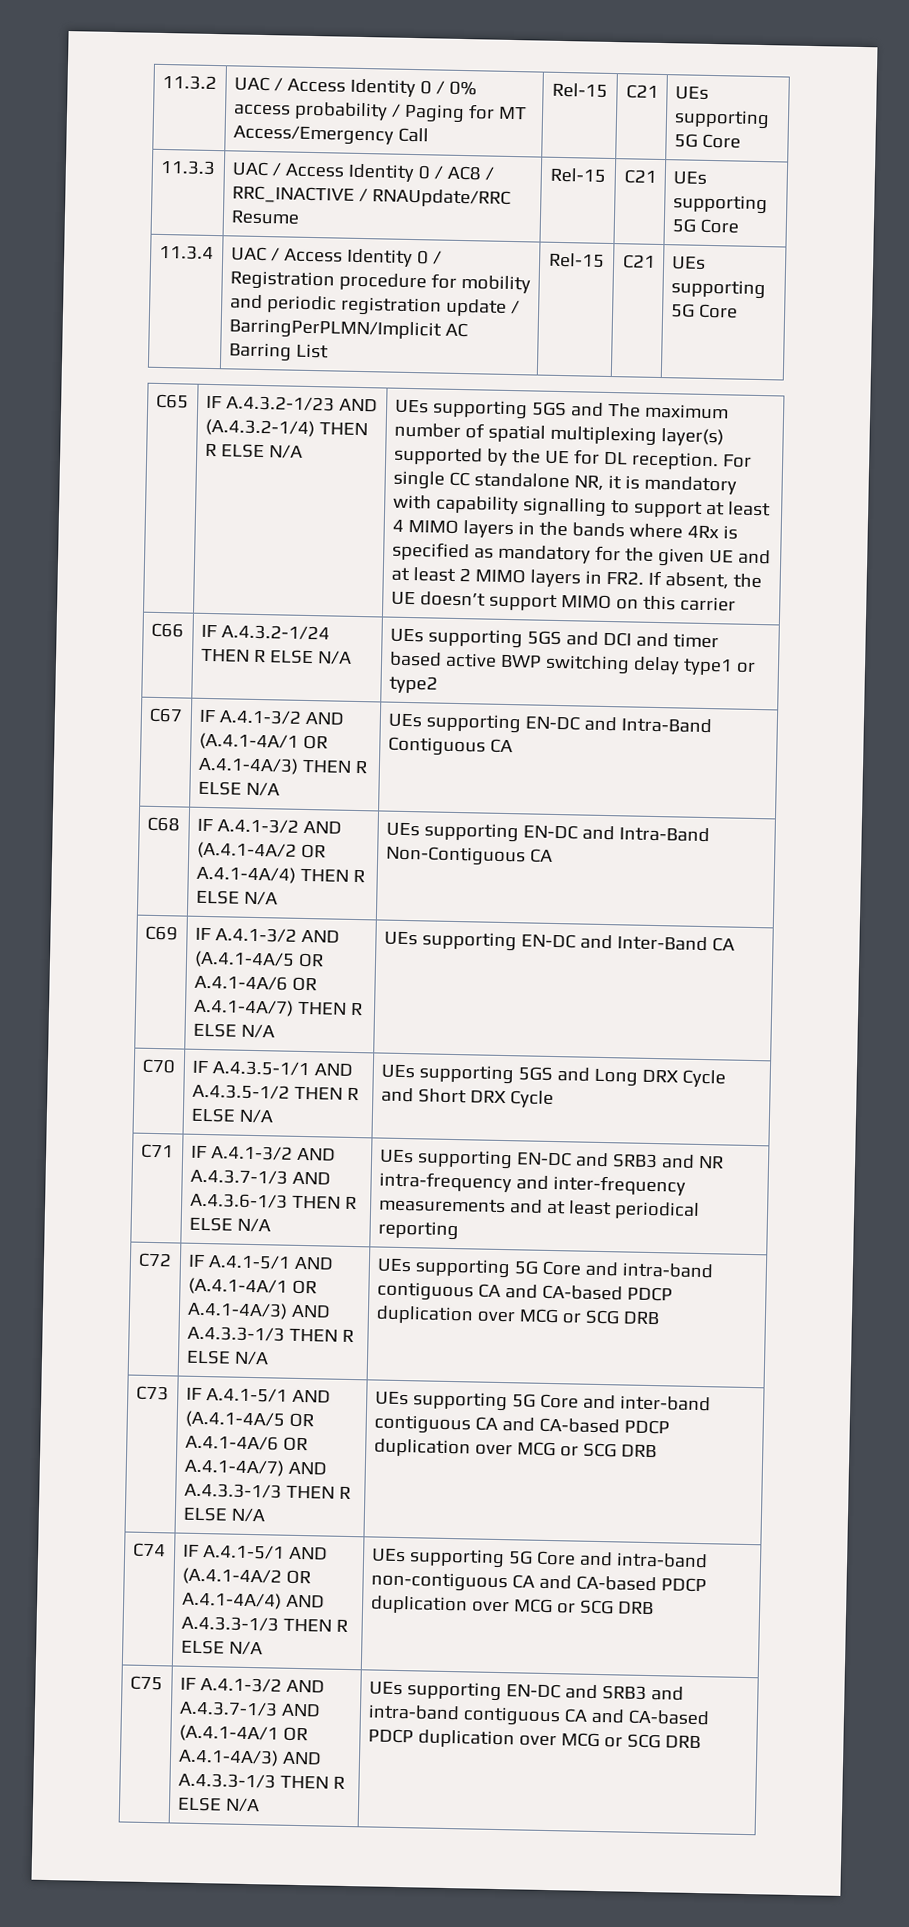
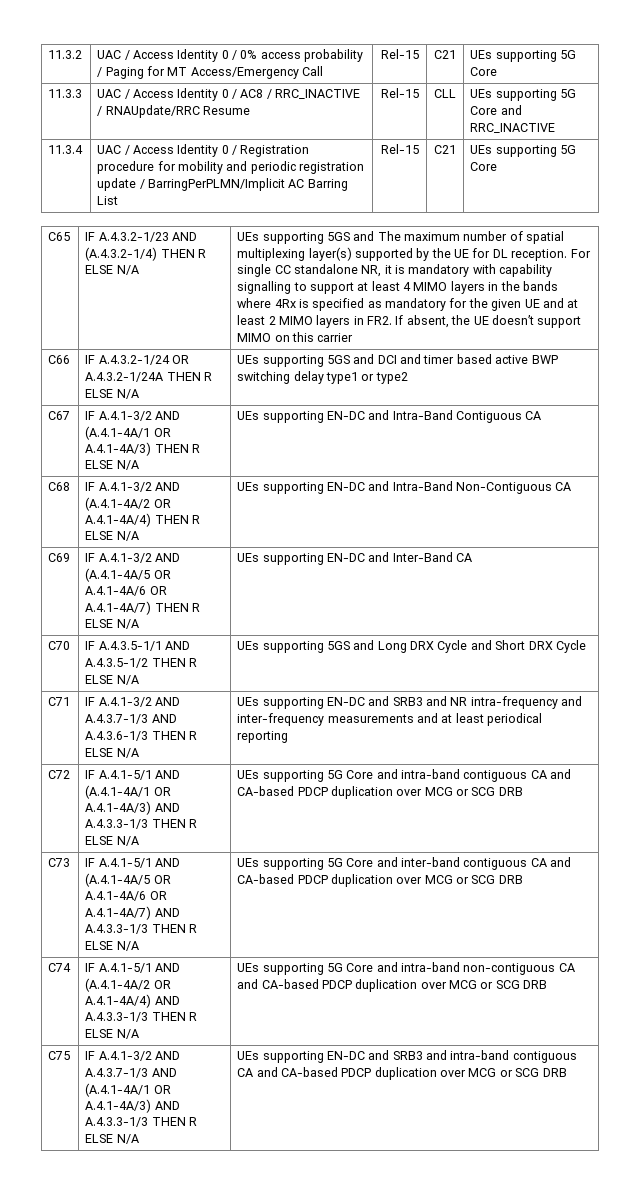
- 11.3.3 | UAC / Access Identity 0 / AC8 / RRC_INACTIVE / RNAUpdate/RRC Resume | Rel-15 | C21 | UEs supporting 5G Core
+ 11.3.3 | UAC / Access Identity 0 / AC8 / RRC_INACTIVE / RNAUpdate/RRC Resume | Rel-15 | CLL | UEs supporting 5G Core and RRC_INACTIVE
- C66 | IF A.4.3.2-1/24 THEN R ELSE N/A | UEs supporting 5GS and DCI and timer based active BWP switching delay type1 or type2
+ C66 | IF A.4.3.2-1/24 OR A.4.3.2-1/24A THEN R ELSE N/A | UEs supporting 5GS and DCI and timer based active BWP switching delay type1 or type2

